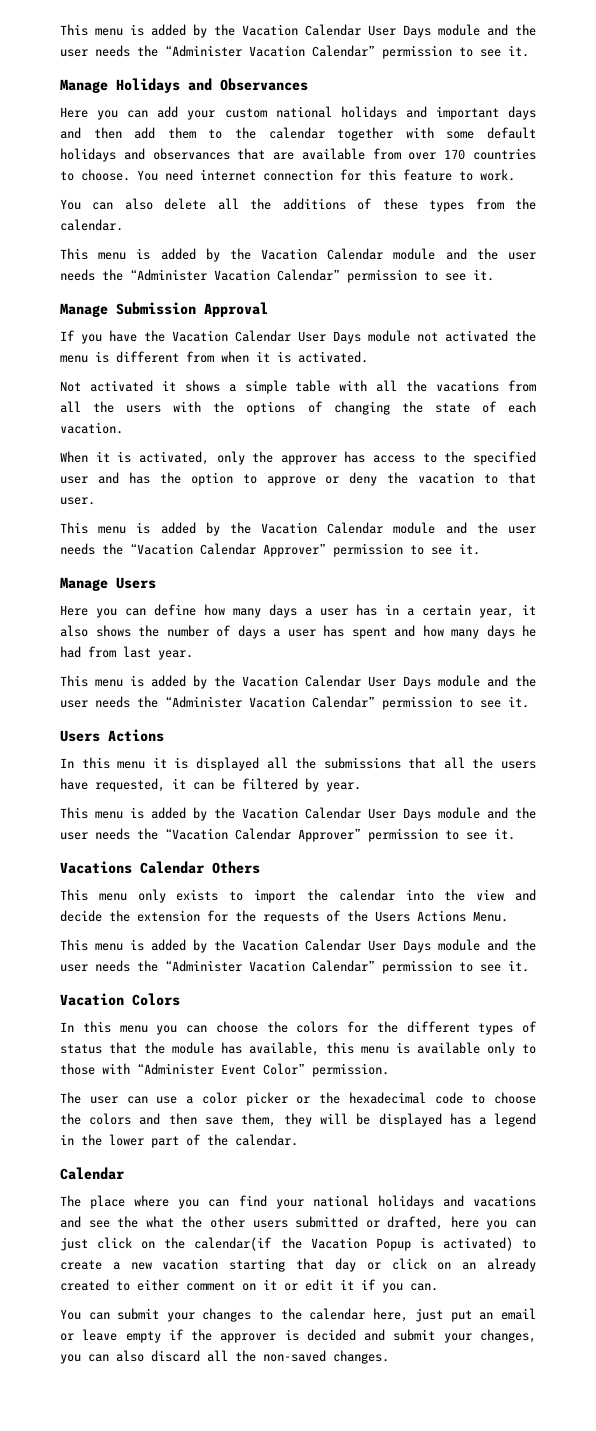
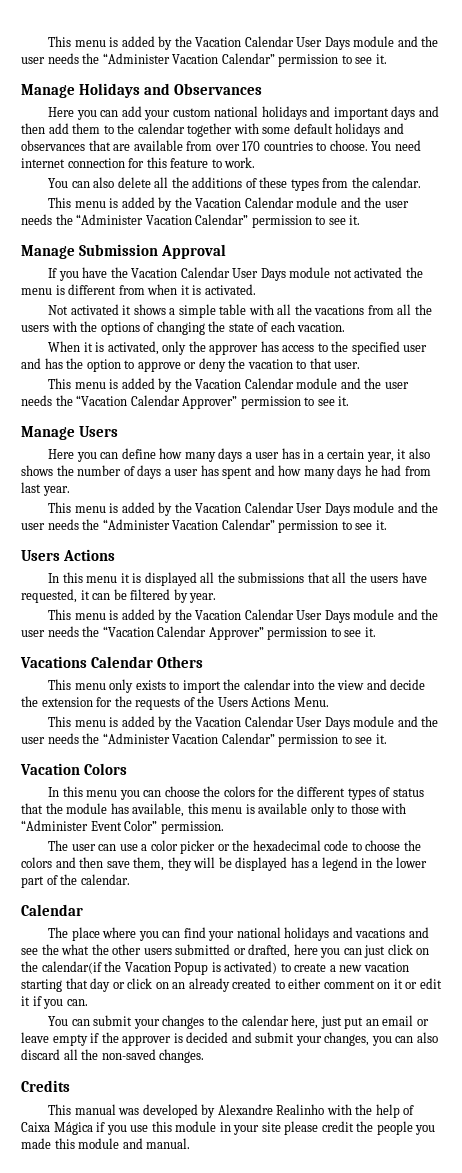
+ Credits
+ This manual was developed by Alexandre Realinho with the help of Caixa Mágica if you use this module in your site please credit the people you made this module and manual.

